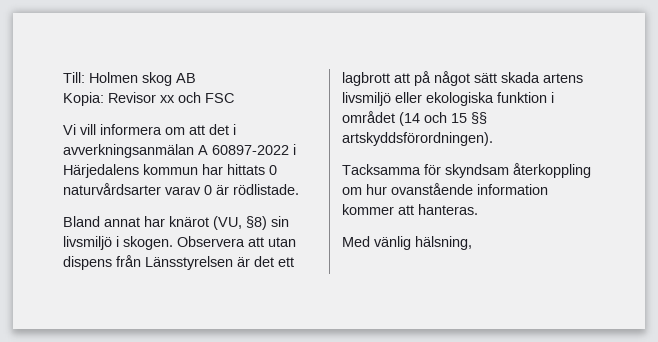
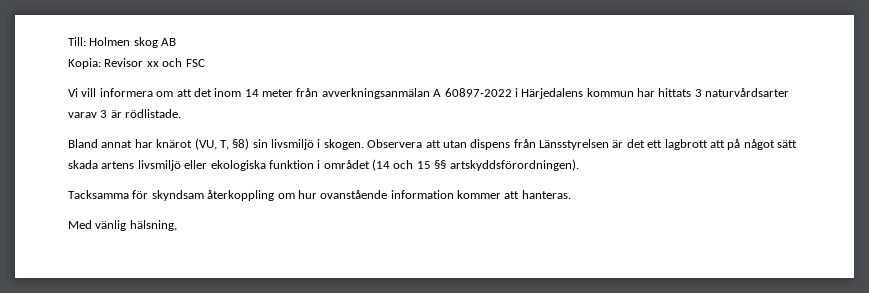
- Vi vill informera om att det i avverkningsanmälan A 60897-2022 i Härjedalens kommun har hittats 0 naturvårdsarter varav 0 är rödlistade.
+ Vi vill informera om att det inom 14 meter från avverkningsanmälan A 60897-2022 i Härjedalens kommun har hittats 3 naturvårdsarter varav 3 är rödlistade.
- Bland annat har knärot (VU, §8) sin livsmiljö i skogen.
+ Bland annat har knärot (VU, T, §8) sin livsmiljö i skogen.

